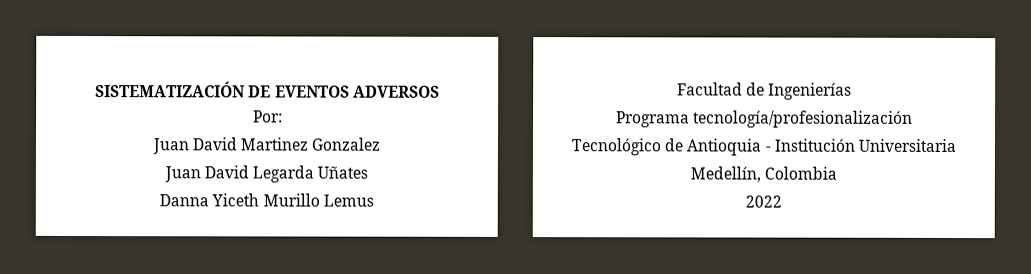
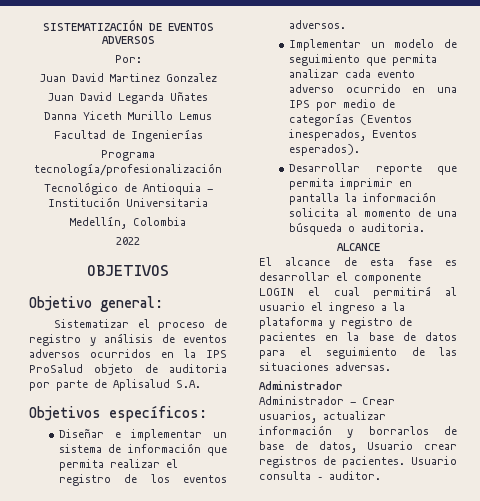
+ OBJETIVOS
+ Objetivo general:
+ Sistematizar el proceso de registro y análisis de eventos adversos ocurridos en la IPS ProSalud objeto de auditoria por parte de Aplisalud S.A.
+ Objetivos específicos:
+ Diseñar e implementar un sistema de información que permita realizar el registro de los eventos adversos.
+ Implementar un modelo de seguimiento que permita analizar cada evento adverso ocurrido en una IPS por medio de categorías (Eventos inesperados, Eventos esperados).
+ Desarrollar reporte que permita imprimir en pantalla la información solicita al momento de una búsqueda o auditoria.
+ ALCANCE
+ El alcance de esta fase es desarrollar el componente LOGIN el cual permitirá al usuario el ingreso a la plataforma y registro de pacientes en la base de datos para el seguimiento de las situaciones adversas.
+ Administrador
+ Administrador - Crear usuarios, actualizar información y borrarlos de base de datos, Usuario crear registros de pacientes. Usuario consulta – auditor.

